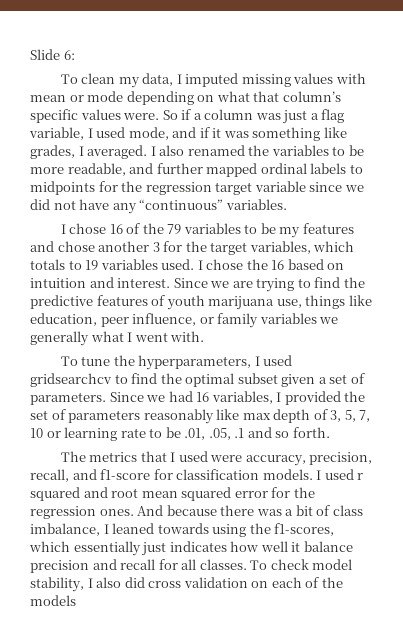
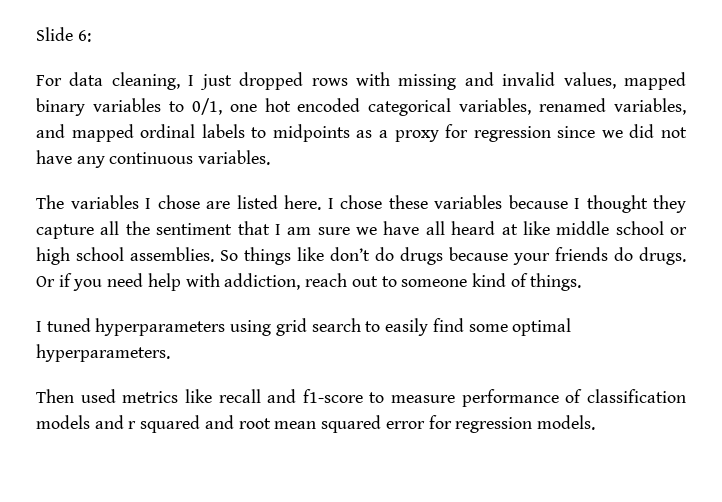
- To clean my data, I imputed missing values with mean or mode depending on what that column’s specific values were. So if a column was just a flag variable, I used mode, and if it was something like grades, I averaged. I also renamed the variables to be more readable, and further mapped ordinal labels to midpoints for the regression target variable since we did not have any “continuous” variables.
+ For data cleaning, I just dropped rows with missing and invalid values, mapped binary variables to 0/1, one hot encoded categorical variables, renamed variables, and mapped ordinal labels to midpoints as a proxy for regression since we did not have any continuous variables.
- I chose 16 of the 79 variables to be my features and chose another 3 for the target variables, which totals to 19 variables used. I chose the 16 based on intuition and interest. Since we are trying to find the predictive features of youth marijuana use, things like education, peer influence, or family variables we generally what I went with.
- To tune the hyperparameters, I used gridsearchcv to find the optimal subset given a set of parameters. Since we had 16 variables, I provided the set of parameters reasonably like max depth of 3, 5, 7, 10 or learning rate to be .01, .05, .1 and so forth.
- The metrics that I used were accuracy, precision, recall, and f1-score for classification models. I used r squared and root mean squared error for the regression ones. And because there was a bit of class imbalance, I leaned towards using the f1-scores, which essentially just indicates how well it balance precision and recall for all classes. To check model stability, I also did cross validation on each of the models
+ The variables I chose are listed here. I chose these variables because I thought they capture all the sentiment that I am sure we have all heard at like middle school or high school assemblies. So things like don’t do drugs because your friends do drugs. Or if you need help with addiction, reach out to someone kind of things.
+ I tuned hyperparameters using grid search to easily find some optimal hyperparameters.
+ Then used metrics like recall and f1-score to measure performance of classification models and r squared and root mean squared error for regression models.

